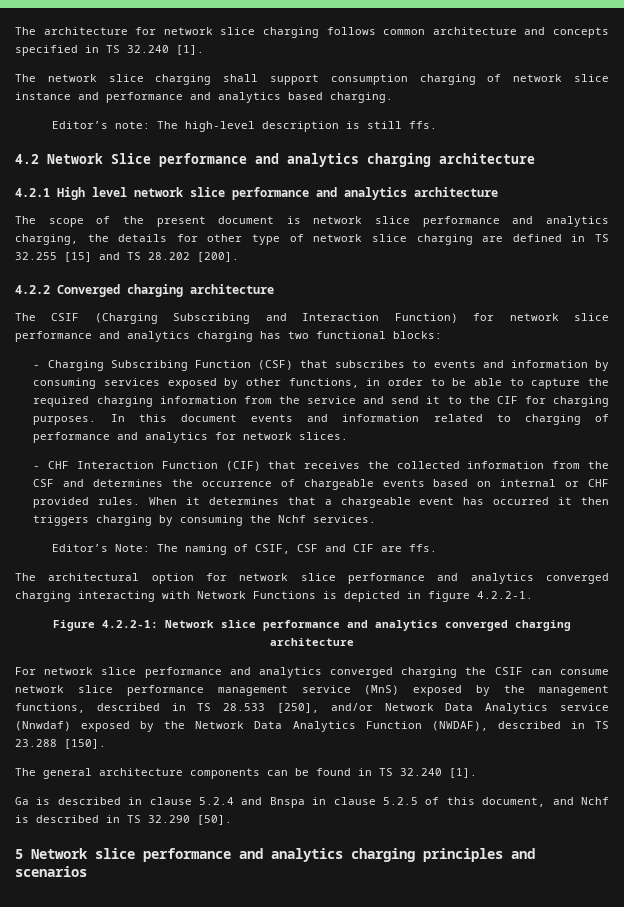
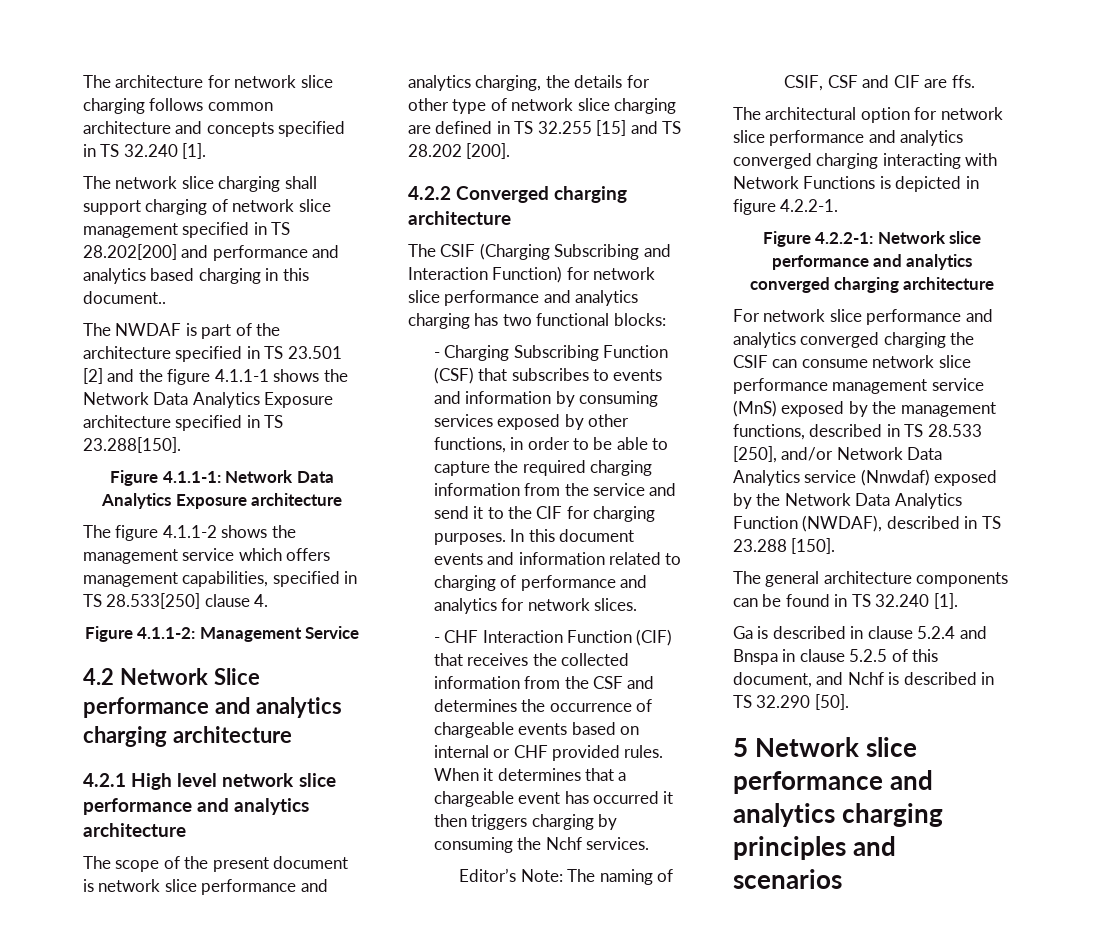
- The network slice charging shall support consumption charging of network slice instance and performance and analytics based charging.
- Editor’s note: The high-level description is still ffs.
+ The network slice charging shall support charging of network slice management specified in TS 28.202[200] and performance and analytics based charging in this document..
+ The NWDAF is part of the architecture specified in TS 23.501 [2] and the figure 4.1.1-1 shows the Network Data Analytics Exposure architecture specified in TS 23.288[150].
+ Figure 4.1.1-1: Network Data Analytics Exposure architecture
+ The figure 4.1.1-2 shows the management service which offers management capabilities, specified in TS 28.533[250] clause 4.
+ Figure 4.1.1-2: Management Service

